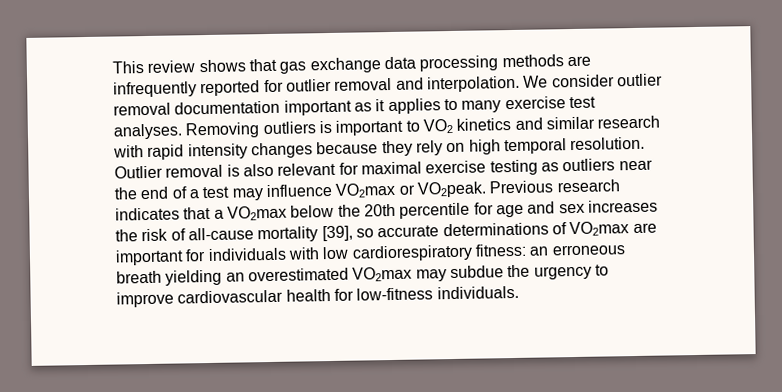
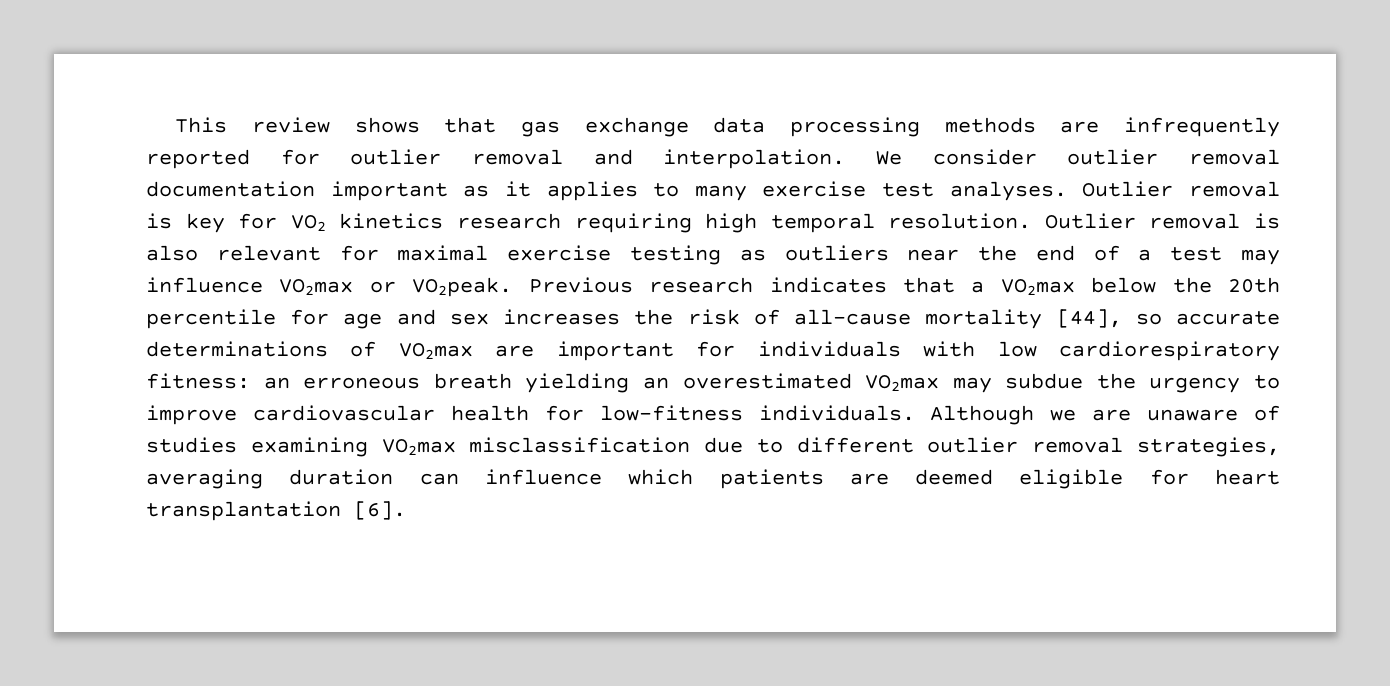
- Removing outliers is important to VO2 kinetics and similar research with rapid intensity changes because they rely on high temporal resolution.
+ Outlier removal is key for VO2 kinetics research requiring high temporal resolution.
- Previous research indicates that a VO2max below the 20th percentile for age and sex increases the risk of all-cause mortality [39], so accurate determinations of VO2max are important for individuals with low cardiorespiratory fitness: an erroneous breath yielding an overestimated VO2max may subdue the urgency to improve cardiovascular health for low-fitness individuals.
+ Previous research indicates that a VO2max below the 20th percentile for age and sex increases the risk of all-cause mortality [44], so accurate determinations of VO2max are important for individuals with low cardiorespiratory fitness: an erroneous breath yielding an overestimated VO2max may subdue the urgency to improve cardiovascular health for low-fitness individuals.
+ Although we are unaware of studies examining VO2max misclassification due to different outlier removal strategies, averaging duration can influence which patients are deemed eligible for heart transplantation [6].

